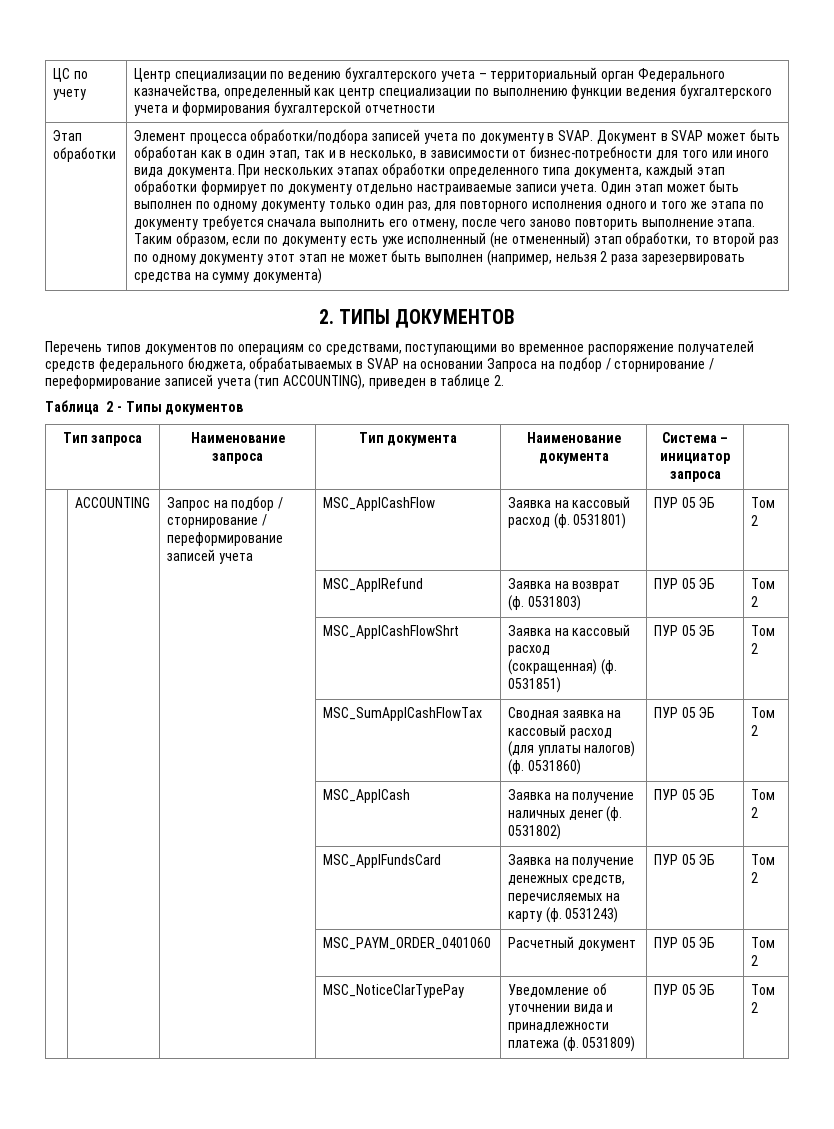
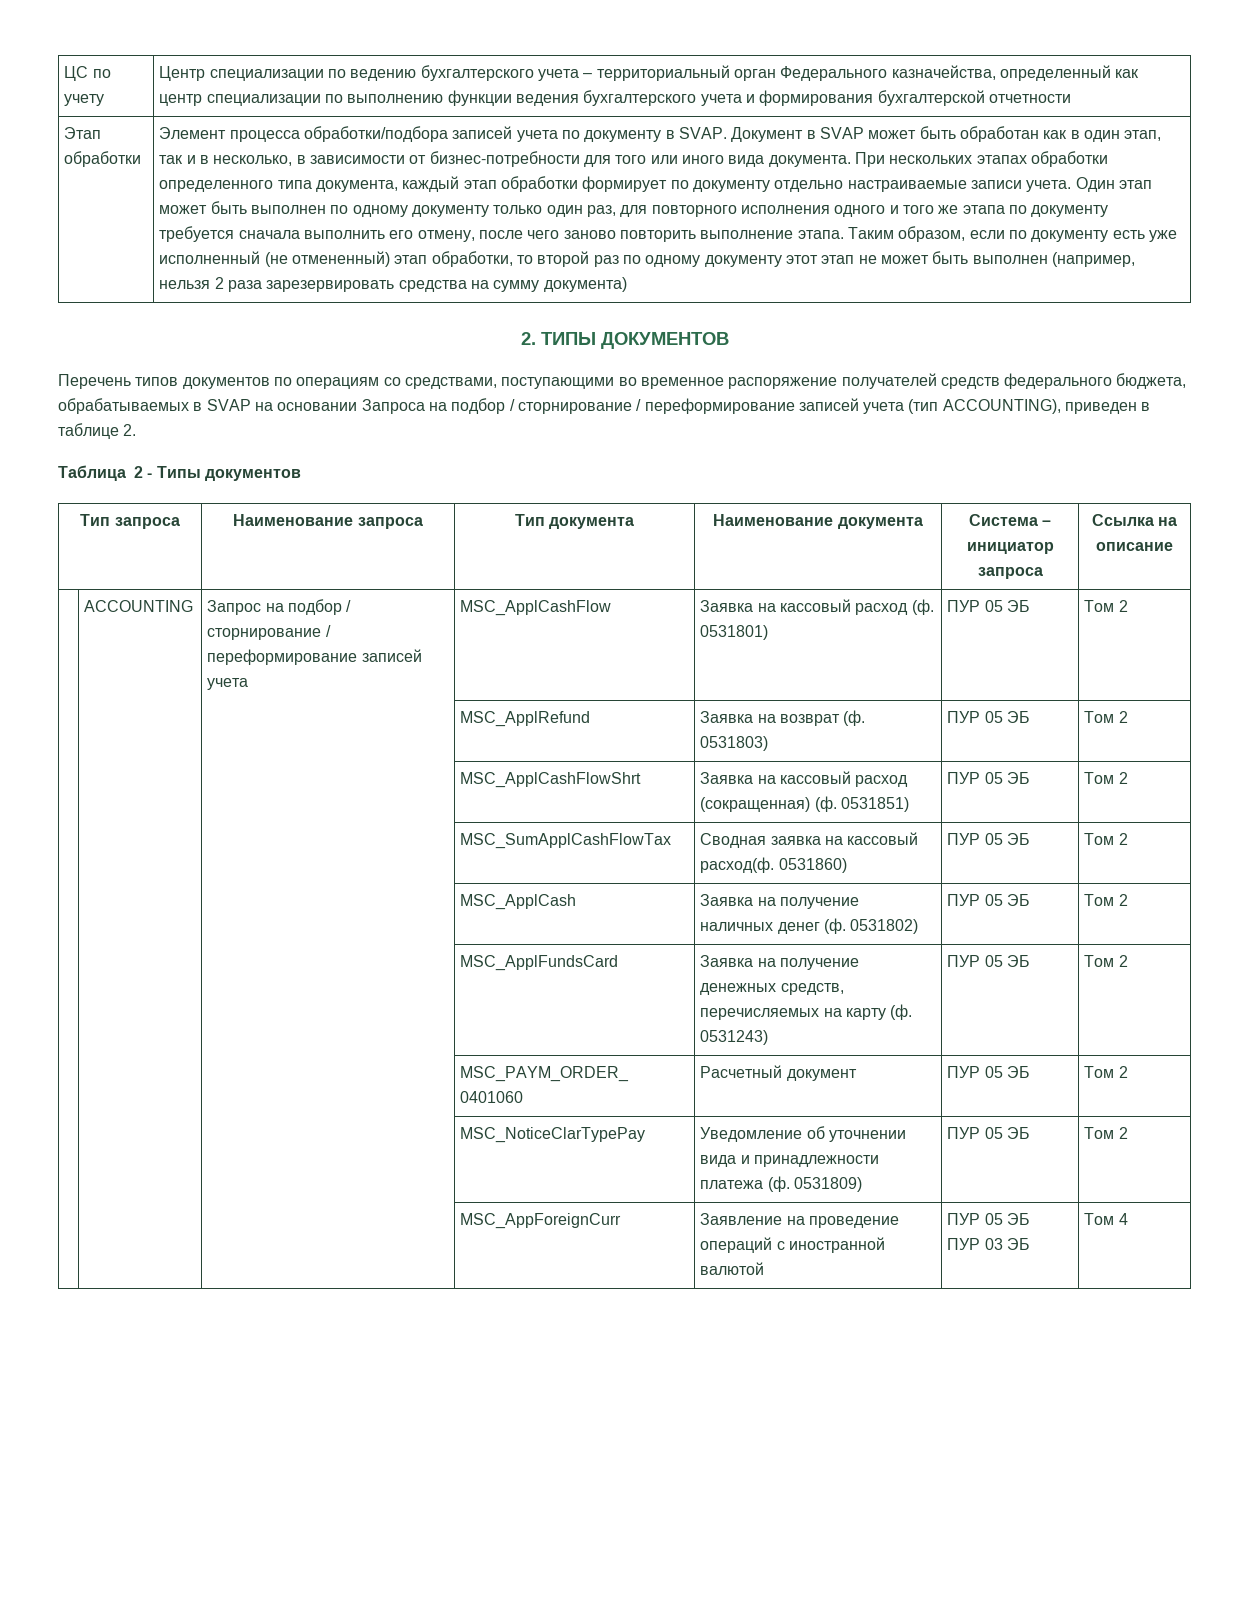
- Тип запроса | Наименование запроса | Тип документа | Наименование документа | Система – инициатор запроса |
+ Тип запроса | Наименование запроса | Тип документа | Наименование документа | Система – инициатор запроса | Ссылка на описание
- | | | MSC_SumApplCashFlowTax | Сводная заявка на кассовый расход (для уплаты налогов) (ф. 0531860) | ПУР 05 ЭБ | Том 2
+ | | | MSC_SumApplCashFlowTax | Сводная заявка на кассовый расход(ф. 0531860) | ПУР 05 ЭБ | Том 2
+ | | | MSC_AppForeignCurr | Заявление на проведение операций с иностранной валютой | ПУР 05 ЭБ
+ ПУР 03 ЭБ | Том 4

